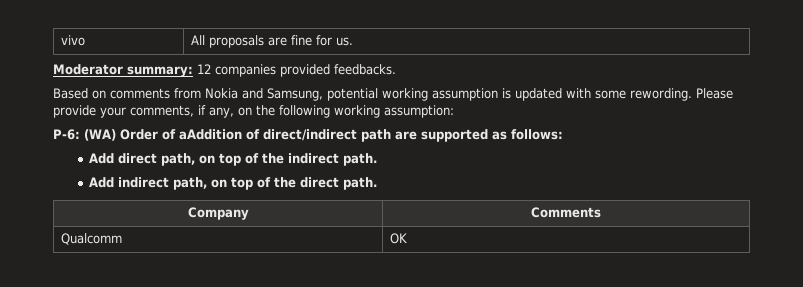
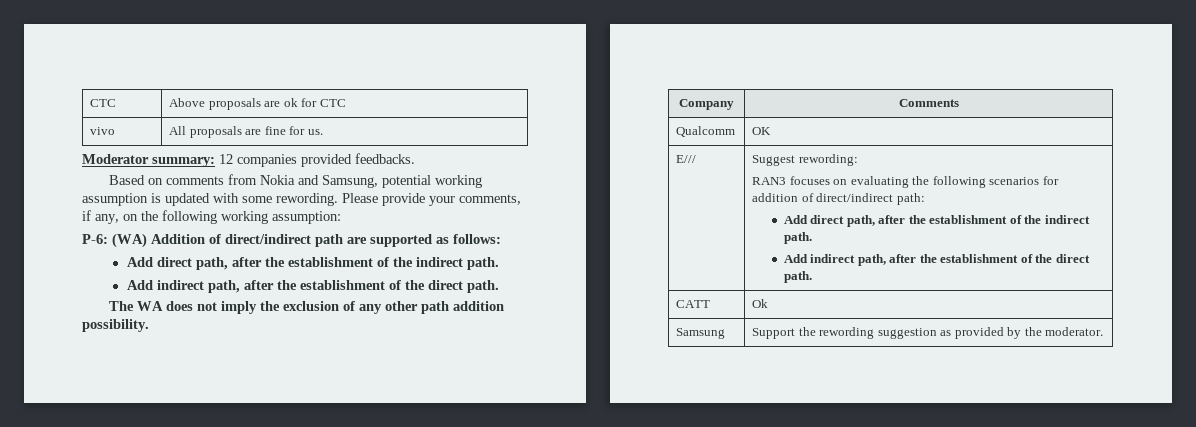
+ CTC | Above proposals are ok for CTC
- P-6: (WA) Order of aAddition of direct/indirect path are supported as follows:
- Add direct path, on top of the indirect path.
- Add indirect path, on top of the direct path.
+ P-6: (WA) Addition of direct/indirect path are supported as follows:
+ Add direct path, after the establishment of the indirect path.
+ Add indirect path, after the establishment of the direct path.
+ The WA does not imply the exclusion of any other path addition possibility.
  Company | Comments
  Qualcomm | OK
+ E/// | Suggest rewording:
+ RAN3 focuses on evaluating the following scenarios for addition of direct/indirect path:
+ Add direct path, after the establishment of the indirect path.
+ Add indirect path, after the establishment of the direct path.
+ CATT | Ok
+ Samsung | Support the rewording suggestion as provided by the moderator.

